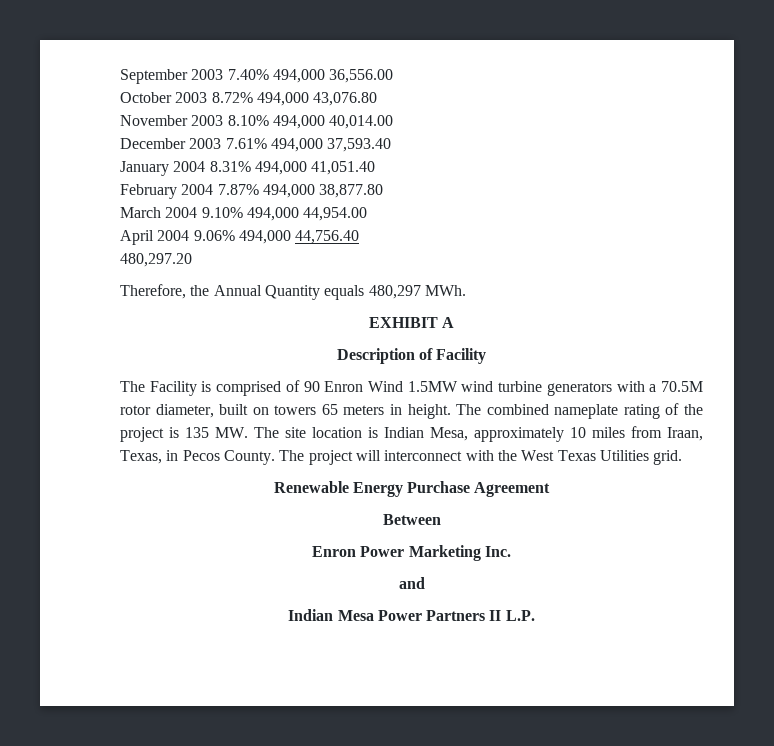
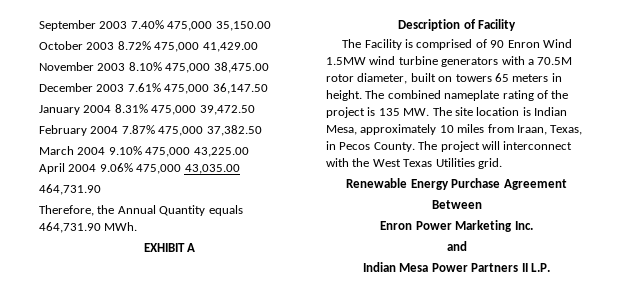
- September 2003 7.40% 494,000 36,556.00
+ September 2003 7.40% 475,000 35,150.00
- October 2003 8.72% 494,000 43,076.80
+ October 2003 8.72% 475,000 41,429.00
- November 2003 8.10% 494,000 40,014.00
+ November 2003 8.10% 475,000 38,475.00
- December 2003 7.61% 494,000 37,593.40
+ December 2003 7.61% 475,000 36,147.50
- January 2004 8.31% 494,000 41,051.40
+ January 2004 8.31% 475,000 39,472.50
- February 2004 7.87% 494,000 38,877.80
+ February 2004 7.87% 475,000 37,382.50
- March 2004 9.10% 494,000 44,954.00
+ March 2004 9.10% 475,000 43,225.00
- April 2004 9.06% 494,000 44,756.40
- 480,297.20
+ April 2004 9.06% 475,000 43,035.00
+ 464,731.90
- Therefore, the Annual Quantity equals 480,297 MWh.
+ Therefore, the Annual Quantity equals 464,731.90 MWh.

